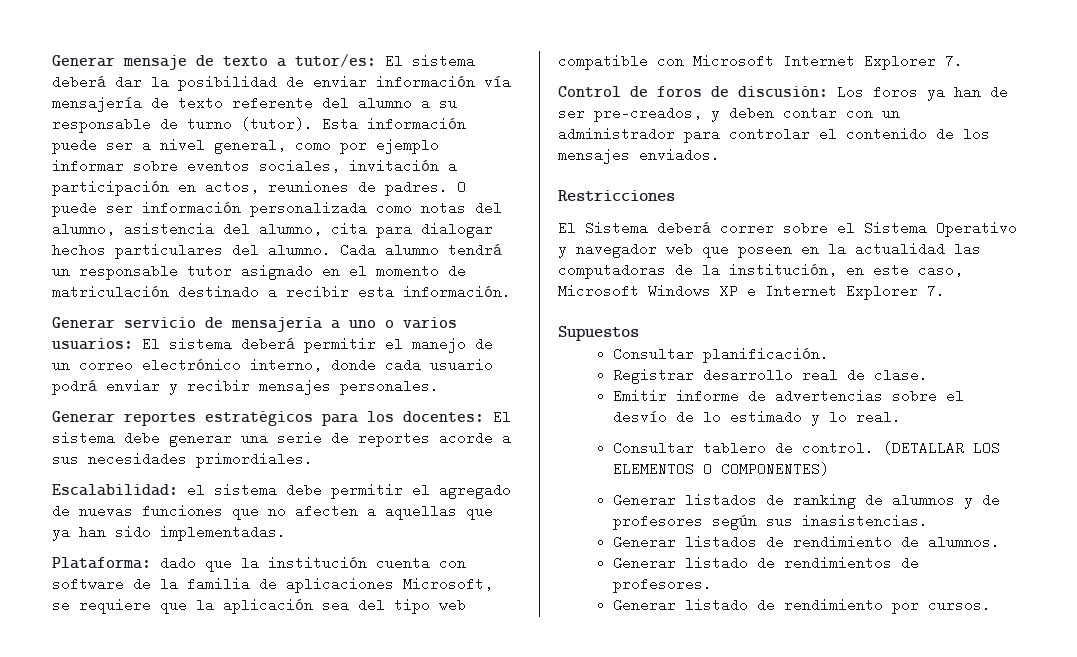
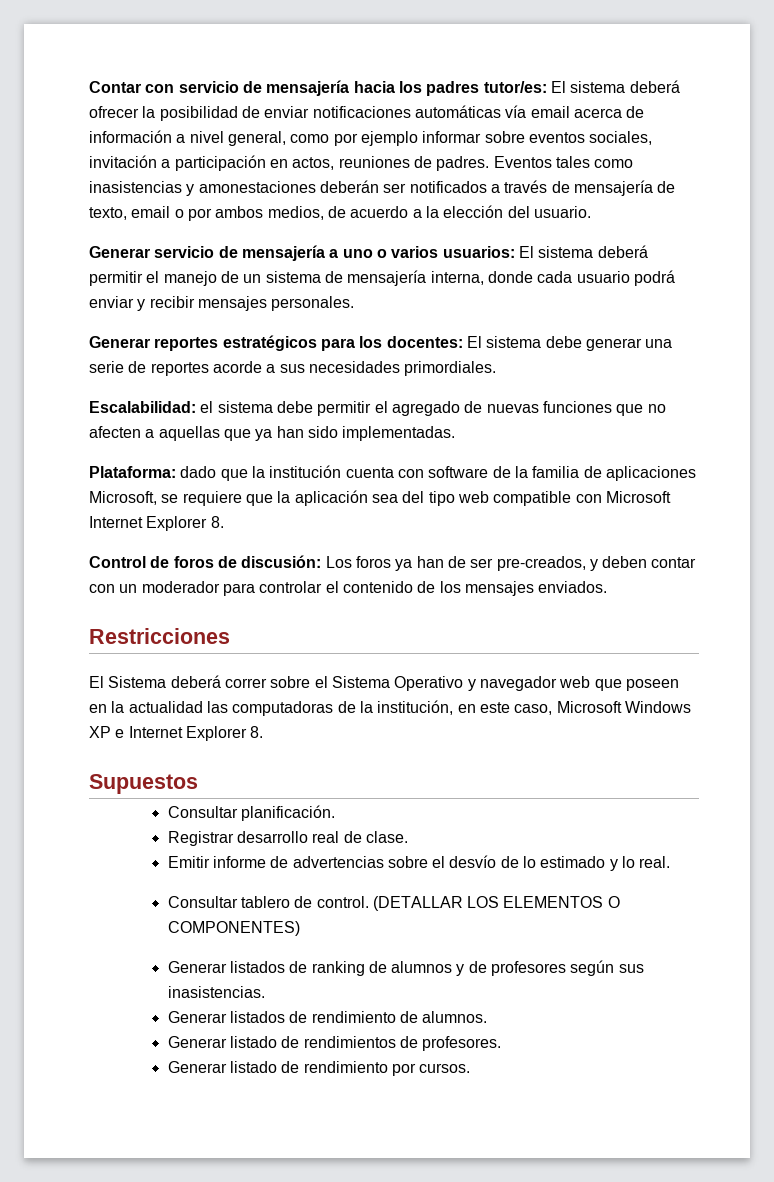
- Generar mensaje de texto a tutor/es: El sistema deberá dar la posibilidad de enviar información vía mensajería de texto referente del alumno a su responsable de turno (tutor). Esta información puede ser a nivel general, como por ejemplo informar sobre eventos sociales, invitación a participación en actos, reuniones de padres.
+ Contar con servicio de mensajería hacia los padres tutor/es: El sistema deberá ofrecer la posibilidad de enviar notificaciones automáticas vía email acerca de información a nivel general, como por ejemplo informar sobre eventos sociales, invitación a participación en actos, reuniones de padres.
- O puede ser información personalizada como notas del alumno, asistencia del alumno, cita para dialogar hechos particulares del alumno. Cada alumno tendrá un responsable tutor asignado en el momento de matriculación destinado a recibir esta información.
+ Eventos tales como inasistencias y amonestaciones deberán ser notificados a través de mensajería de texto, email o por ambos medios, de acuerdo a la elección del usuario.
- Generar servicio de mensajería a uno o varios usuarios: El sistema deberá permitir el manejo de un correo electrónico interno, donde cada usuario podrá enviar y recibir mensajes personales.
+ Generar servicio de mensajería a uno o varios usuarios: El sistema deberá permitir el manejo de un sistema de mensajería interna, donde cada usuario podrá enviar y recibir mensajes personales.
- Plataforma: dado que la institución cuenta con software de la familia de aplicaciones Microsoft, se requiere que la aplicación sea del tipo web compatible con Microsoft Internet Explorer 7.
+ Plataforma: dado que la institución cuenta con software de la familia de aplicaciones Microsoft, se requiere que la aplicación sea del tipo web compatible con Microsoft Internet Explorer 8.
- Control de foros de discusión: Los foros ya han de ser pre-creados, y deben contar con un administrador para controlar el contenido de los mensajes enviados.
+ Control de foros de discusión: Los foros ya han de ser pre-creados, y deben contar con un moderador para controlar el contenido de los mensajes enviados.
- El Sistema deberá correr sobre el Sistema Operativo y navegador web que poseen en la actualidad las computadoras de la institución, en este caso, Microsoft Windows XP e Internet Explorer 7.
+ El Sistema deberá correr sobre el Sistema Operativo y navegador web que poseen en la actualidad las computadoras de la institución, en este caso, Microsoft Windows XP e Internet Explorer 8.

